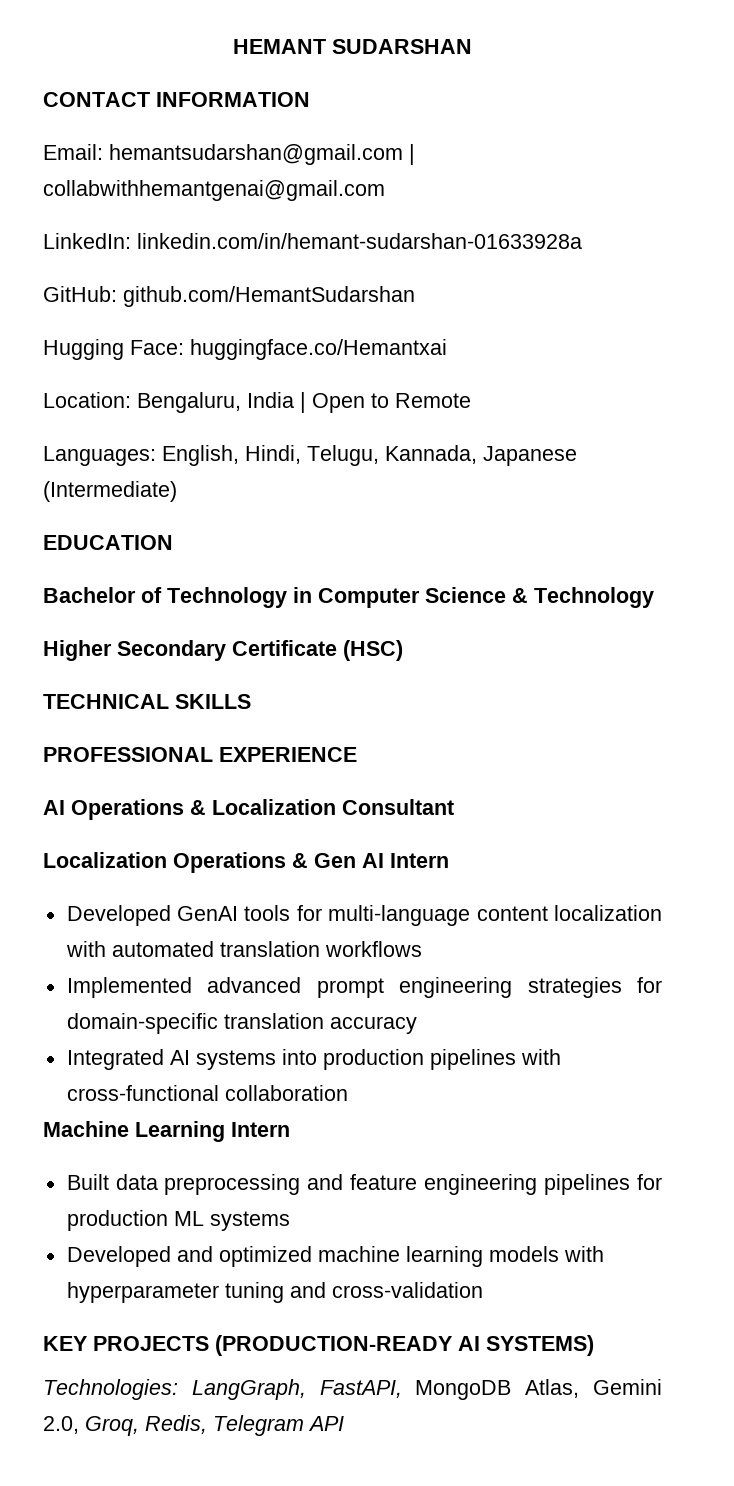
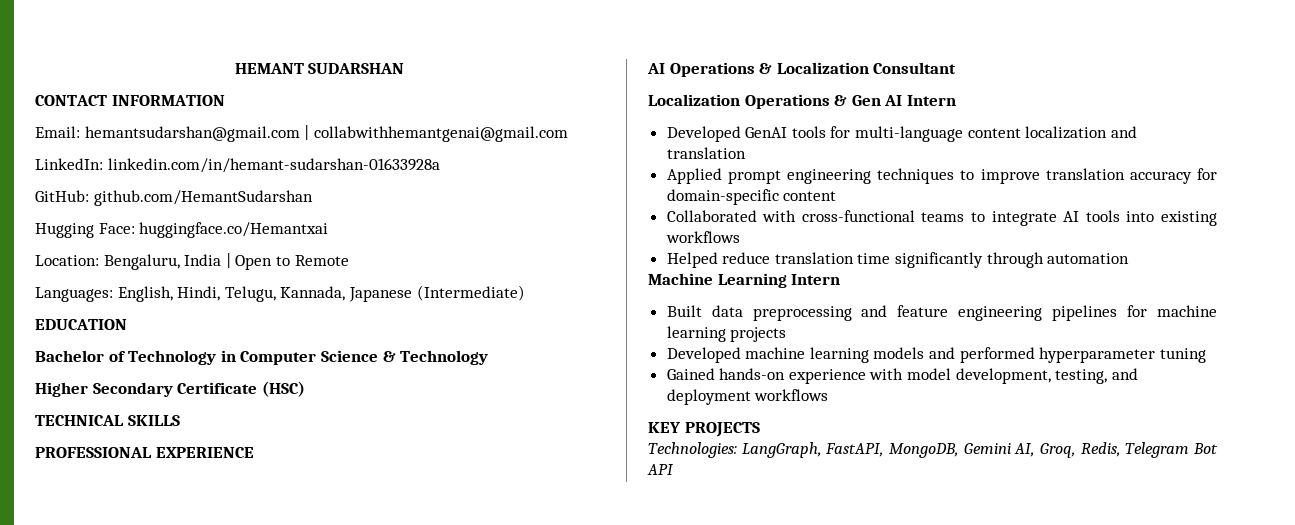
- Developed GenAI tools for multi-language content localization with automated translation workflows
- Implemented advanced prompt engineering strategies for domain-specific translation accuracy
- Integrated AI systems into production pipelines with cross-functional collaboration
+ Developed GenAI tools for multi-language content localization and translation
+ Applied prompt engineering techniques to improve translation accuracy for domain-specific content
+ Collaborated with cross-functional teams to integrate AI tools into existing workflows
+ Helped reduce translation time significantly through automation
- Built data preprocessing and feature engineering pipelines for production ML systems
- Developed and optimized machine learning models with hyperparameter tuning and cross-validation
+ Built data preprocessing and feature engineering pipelines for machine learning projects
+ Developed machine learning models and performed hyperparameter tuning
+ Gained hands-on experience with model development, testing, and deployment workflows
- KEY PROJECTS (PRODUCTION-READY AI SYSTEMS)
+ KEY PROJECTS
- Technologies: LangGraph, FastAPI, MongoDB Atlas, Gemini 2.0, Groq, Redis, Telegram API
+ Technologies: LangGraph, FastAPI, MongoDB, Gemini AI, Groq, Redis, Telegram Bot API

